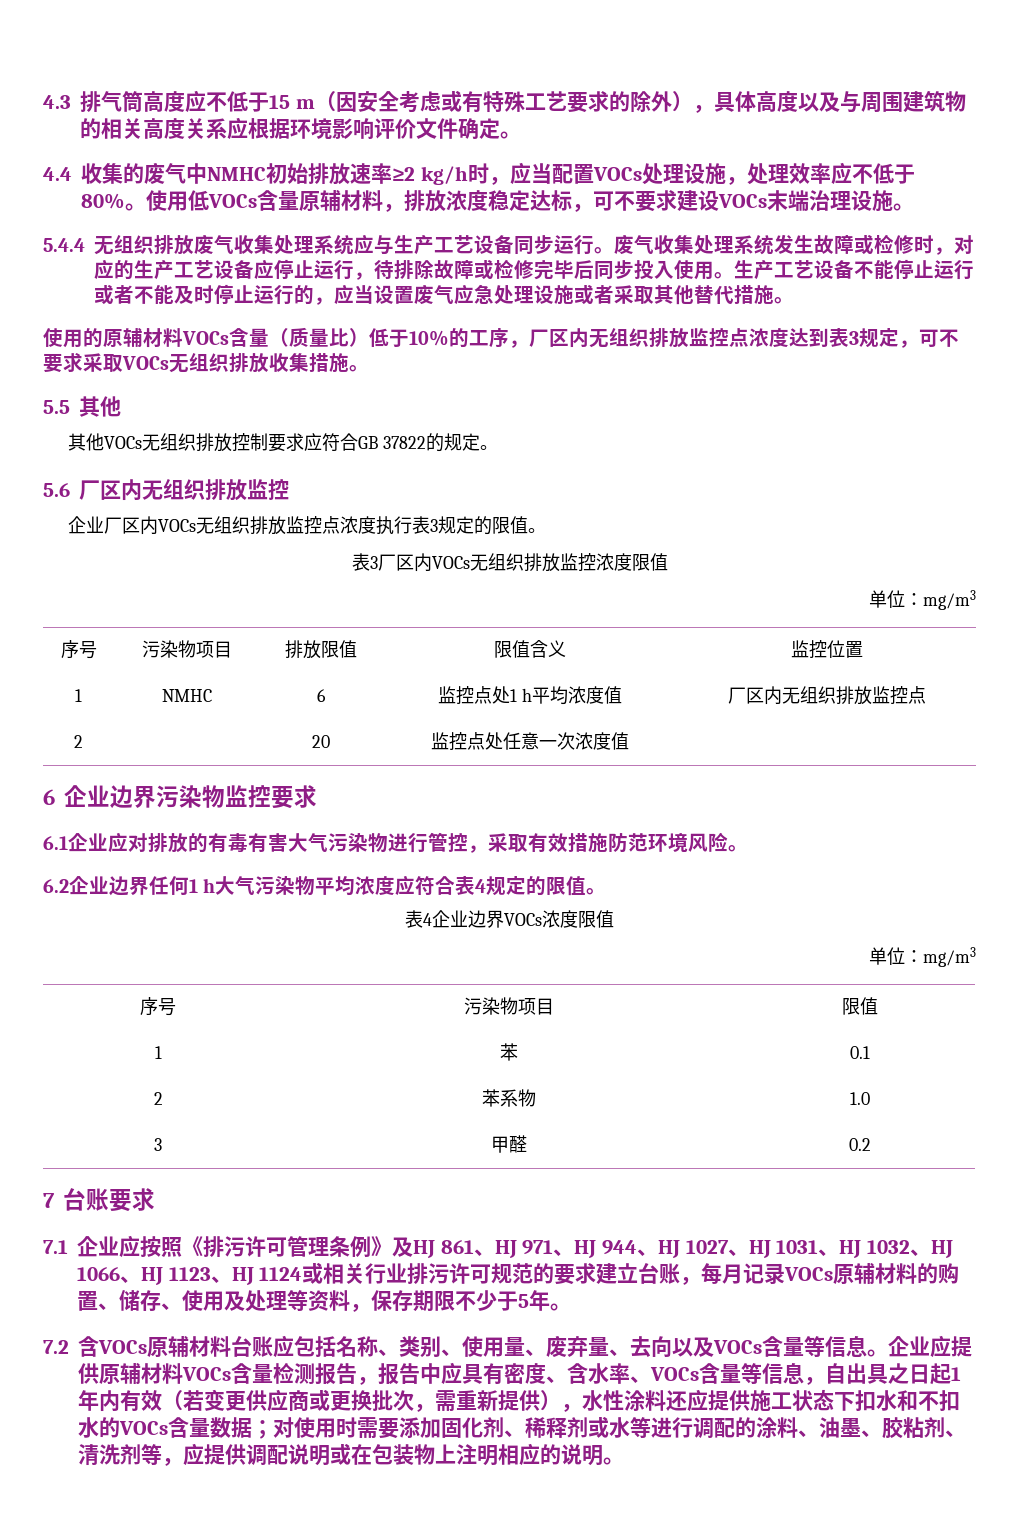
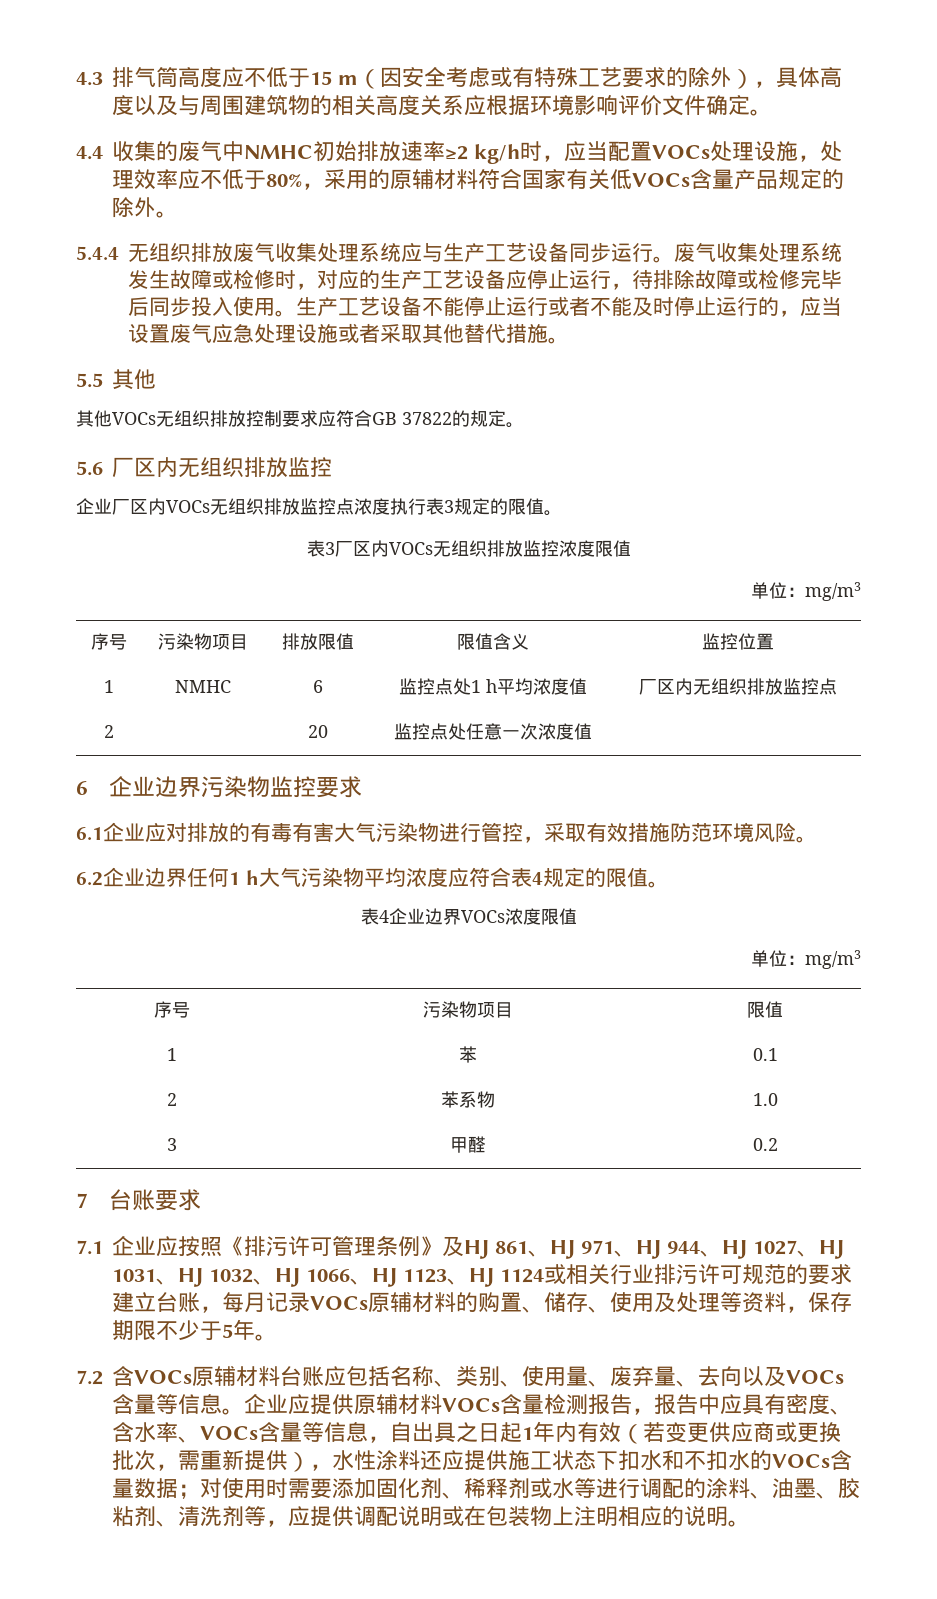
- 4.4收集的废气中NMHC初始排放速率≥2 kg/h时，应当配置VOCs处理设施，处理效率应不低于80%。使用低VOCs含量原辅材料，排放浓度稳定达标，可不要求建设VOCs末端治理设施。
+ 4.4收集的废气中NMHC初始排放速率≥2 kg/h时，应当配置VOCs处理设施，处理效率应不低于80%，采用的原辅材料符合国家有关低VOCs含量产品规定的除外。
- 使用的原辅材料VOCs含量（质量比）低于10%的工序，厂区内无组织排放监控点浓度达到表3规定，可不要求采取VOCs无组织排放收集措施。

